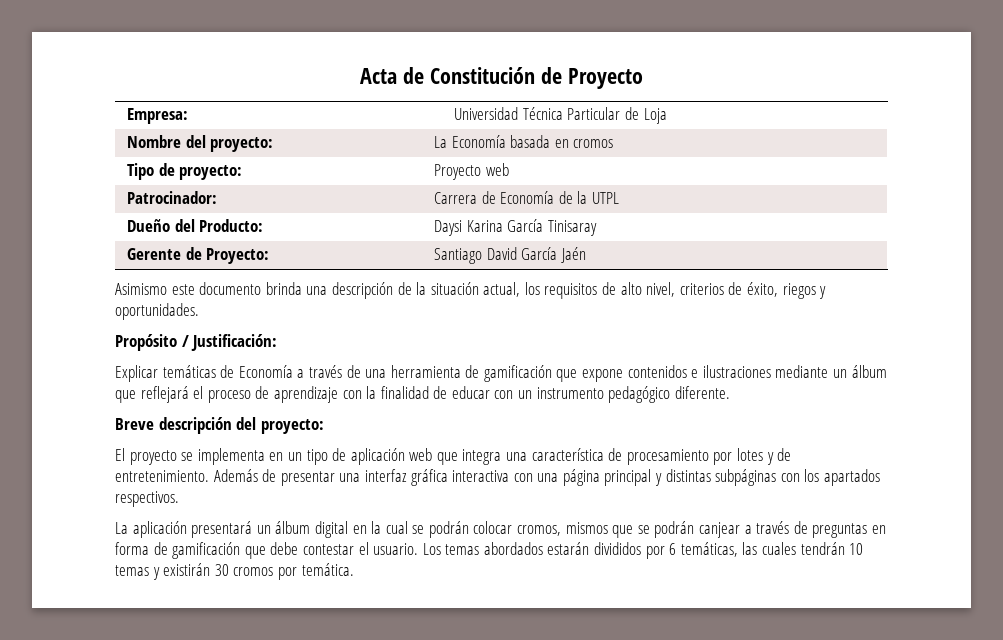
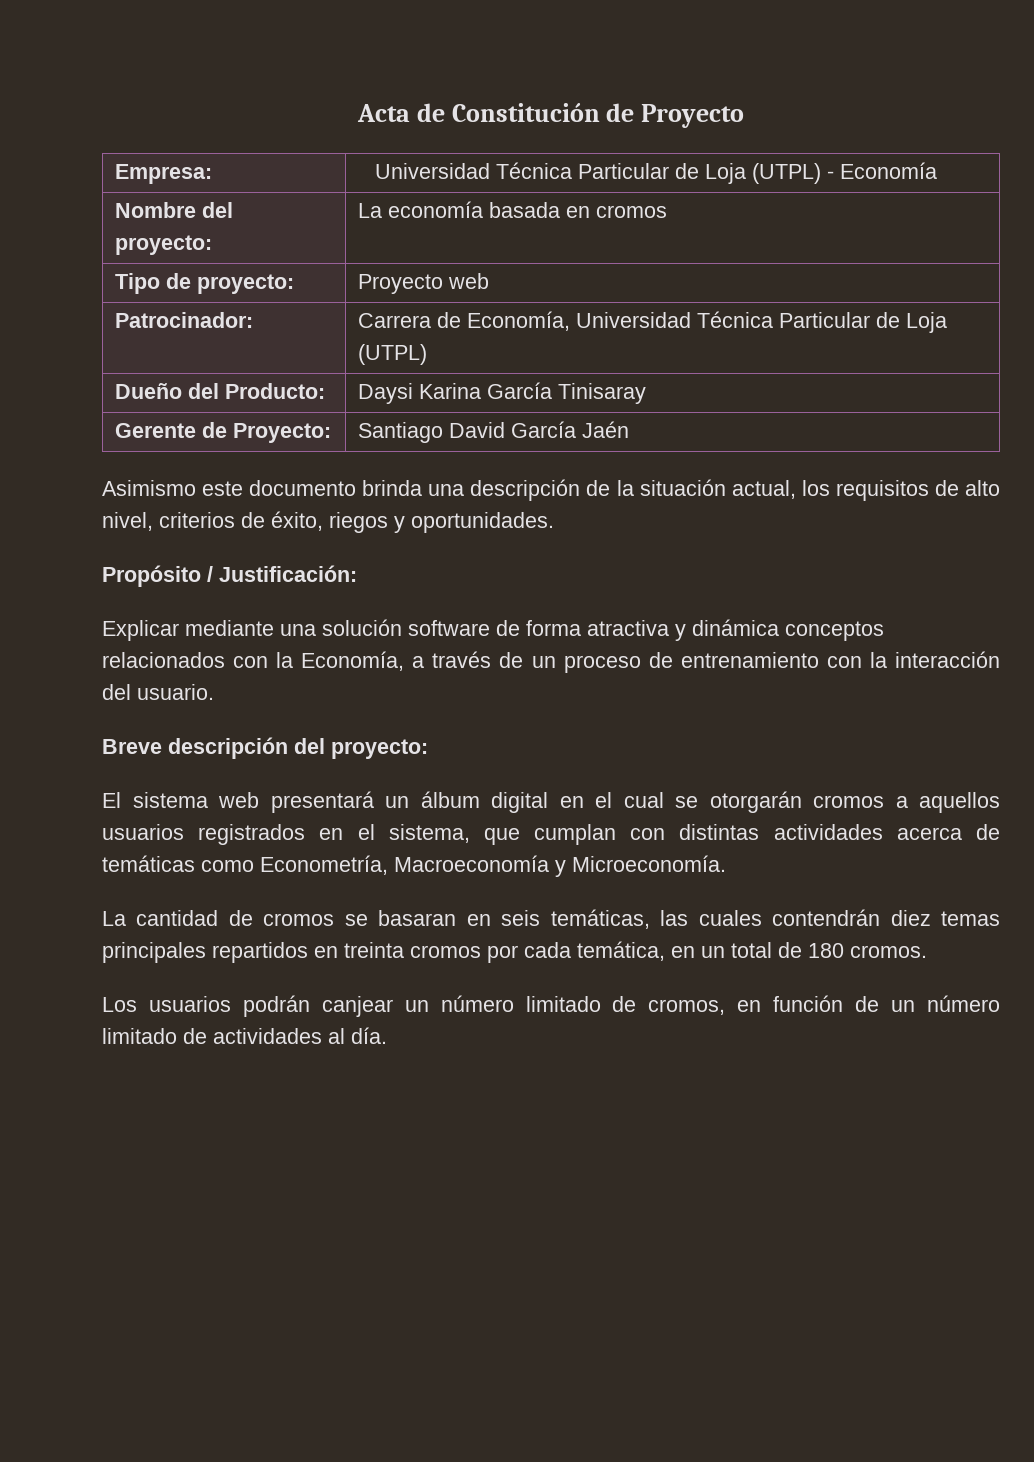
- Empresa: | Universidad Técnica Particular de Loja
+ Empresa: | Universidad Técnica Particular de Loja (UTPL) - Economía
- Nombre del proyecto: | La Economía basada en cromos
+ Nombre del proyecto: | La economía basada en cromos
- Patrocinador: | Carrera de Economía de la UTPL
+ Patrocinador: | Carrera de Economía, Universidad Técnica Particular de Loja (UTPL)
- Explicar temáticas de Economía a través de una herramienta de gamificación que expone contenidos e ilustraciones mediante un álbum que reflejará el proceso de aprendizaje con la finalidad de educar con un instrumento pedagógico diferente.
+ Explicar mediante una solución software de forma atractiva y dinámica conceptos relacionados con la Economía, a través de un proceso de entrenamiento con la interacción del usuario.
- El proyecto se implementa en un tipo de aplicación web que integra una característica de procesamiento por lotes y de entretenimiento. Además de presentar una interfaz gráfica interactiva con una página principal y distintas subpáginas con los apartados respectivos.
- La aplicación presentará un álbum digital en la cual se podrán colocar cromos, mismos que se podrán canjear a través de preguntas en forma de gamificación que debe contestar el usuario. Los temas abordados estarán divididos por 6 temáticas, las cuales tendrán 10 temas y existirán 30 cromos por temática.
+ El sistema web presentará un álbum digital en el cual se otorgarán cromos a aquellos usuarios registrados en el sistema, que cumplan con distintas actividades acerca de temáticas como Econometría, Macroeconomía y Microeconomía.
+ La cantidad de cromos se basaran en seis temáticas, las cuales contendrán diez temas principales repartidos en treinta cromos por cada temática, en un total de 180 cromos.
+ Los usuarios podrán canjear un número limitado de cromos, en función de un número limitado de actividades al día.

